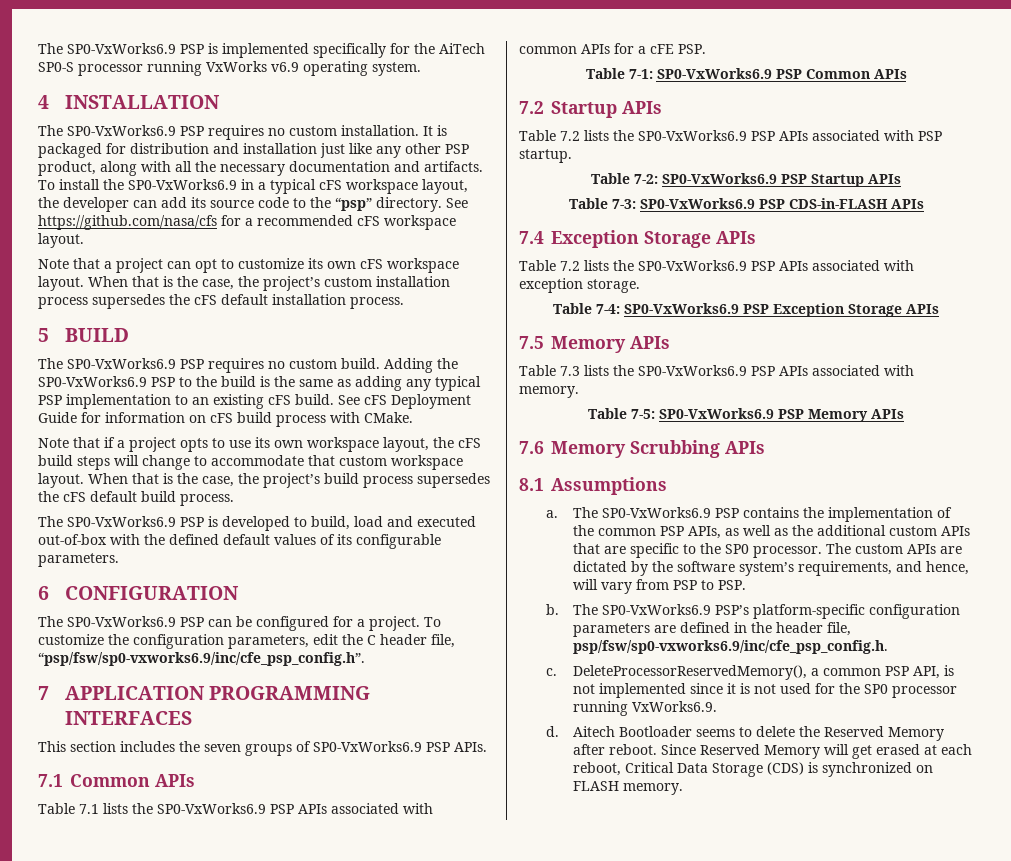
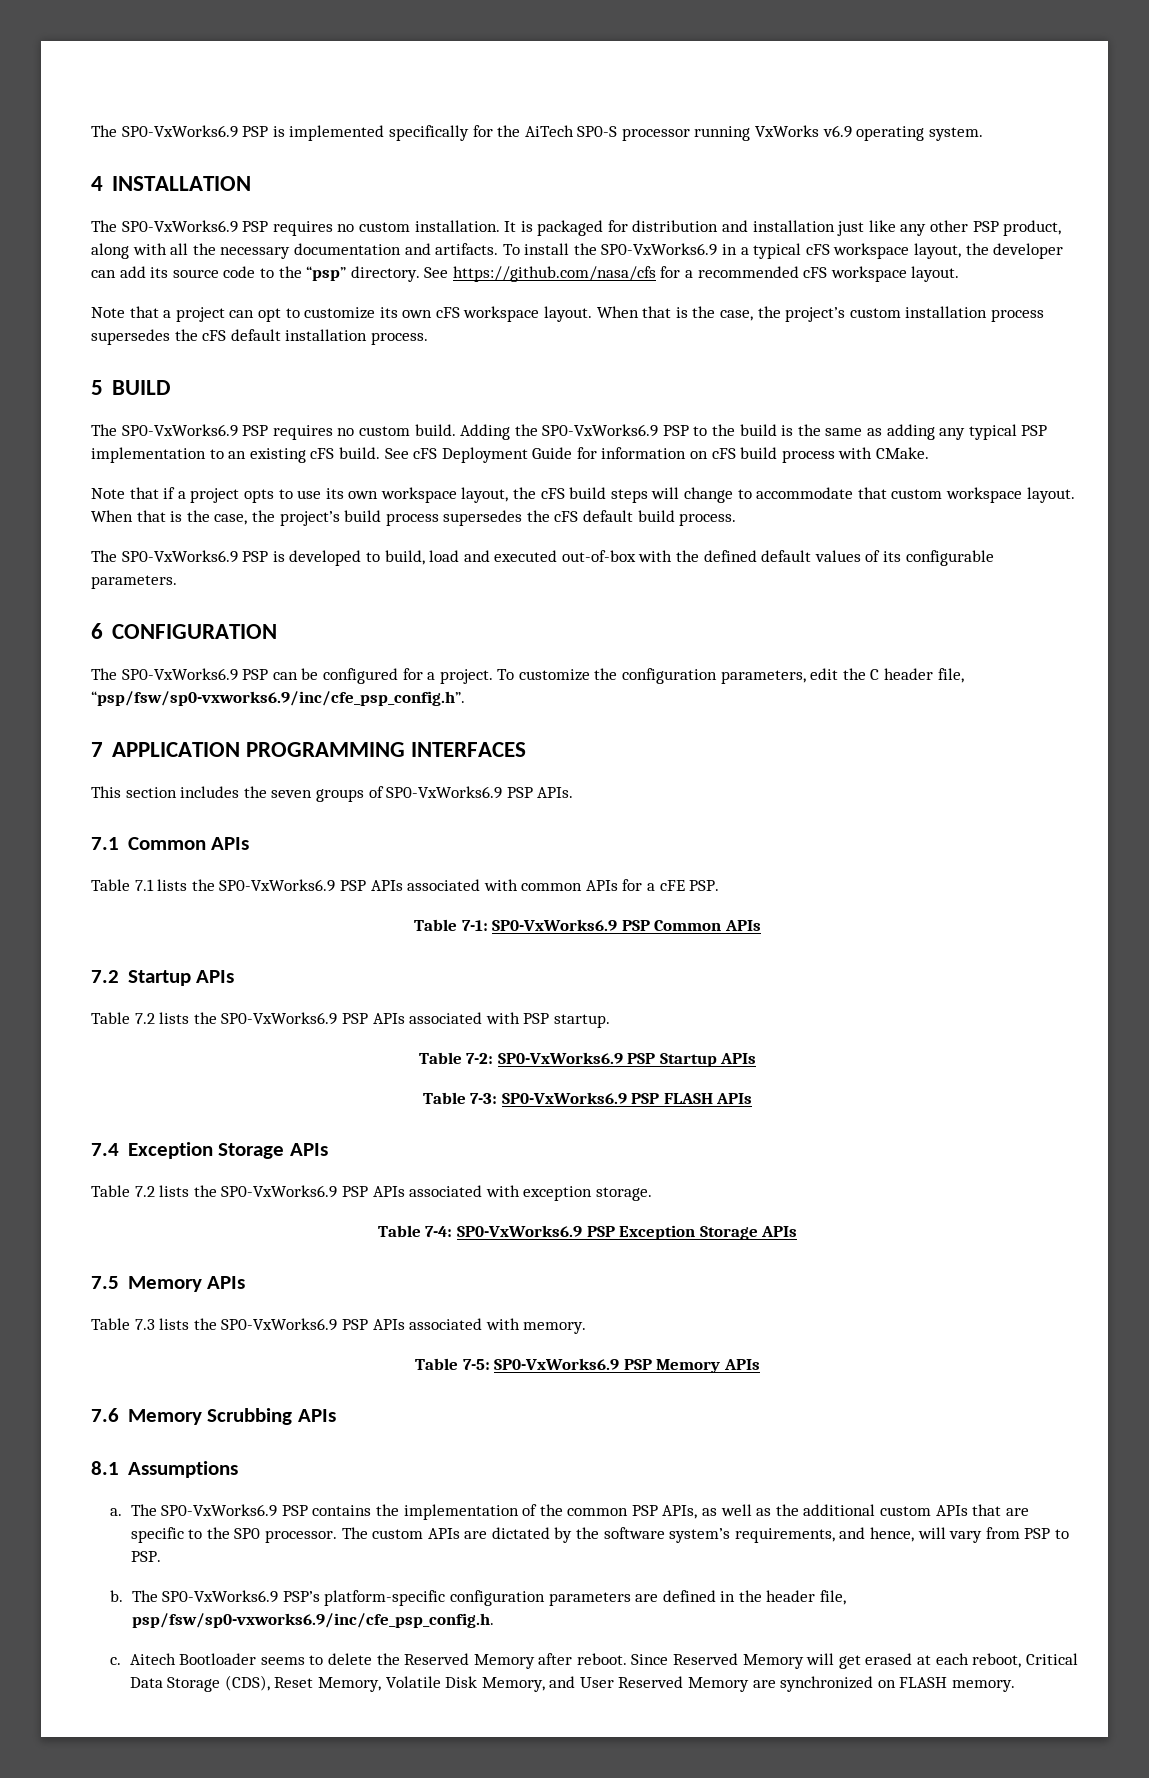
- Table 7-3: SP0-VxWorks6.9 PSP CDS-in-FLASH APIs
+ Table 7-3: SP0-VxWorks6.9 PSP FLASH APIs
- DeleteProcessorReservedMemory(), a common PSP API, is not implemented since it is not used for the SP0 processor running VxWorks6.9.
- d.
- Since Reserved Memory will get erased at each reboot, Critical Data Storage (CDS) is synchronized on FLASH memory.
+ Since Reserved Memory will get erased at each reboot, Critical Data Storage (CDS), Reset Memory, Volatile Disk Memory, and User Reserved Memory are synchronized on FLASH memory.

